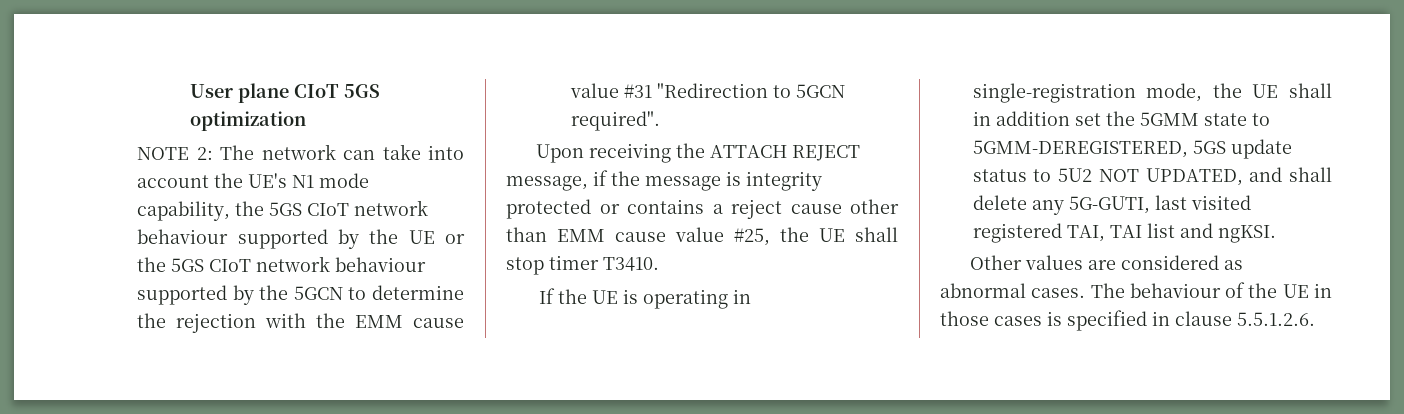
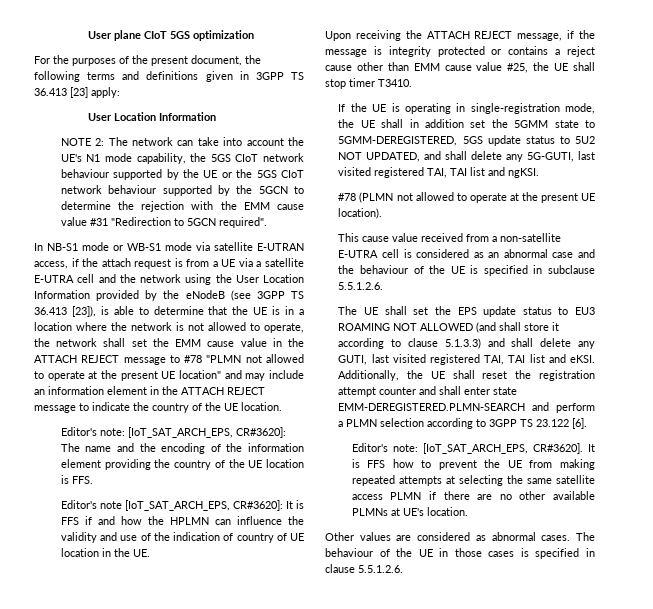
+ For the purposes of the present document, the following terms and definitions given in 3GPP TS 36.413 [23] apply:
+ User Location Information
+ In NB-S1 mode or WB-S1 mode via satellite E-UTRAN access, if the attach request is from a UE via a satellite E-UTRA cell and the network using the User Location Information provided by the eNodeB (see 3GPP TS 36.413 [23]), is able to determine that the UE is in a location where the network is not allowed to operate, the network shall set the EMM cause value in the ATTACH REJECT message to #78 "PLMN not allowed to operate at the present UE location" and may include an information element in the ATTACH REJECT message to indicate the country of the UE location.
+ Editor's note: [IoT_SAT_ARCH_EPS, CR#3620]: The name and the encoding of the information element providing the country of the UE location is FFS.
+ Editor's note [IoT_SAT_ARCH_EPS, CR#3620]: It is FFS if and how the HPLMN can influence the validity and use of the indication of country of UE location in the UE.
+ #78 (PLMN not allowed to operate at the present UE location).
+ This cause value received from a non-satellite E-UTRA cell is considered as an abnormal case and the behaviour of the UE is specified in subclause 5.5.1.2.6.
+ The UE shall set the EPS update status to EU3 ROAMING NOT ALLOWED (and shall store it according to clause 5.1.3.3) and shall delete any GUTI, last visited registered TAI, TAI list and eKSI. Additionally, the UE shall reset the registration attempt counter and shall enter state EMM-DEREGISTERED.PLMN-SEARCH and perform a PLMN selection according to 3GPP TS 23.122 [6].
+ Editor's note: [IoT_SAT_ARCH_EPS, CR#3620]. It is FFS how to prevent the UE from making repeated attempts at selecting the same satellite access PLMN if there are no other available PLMNs at UE's location.

